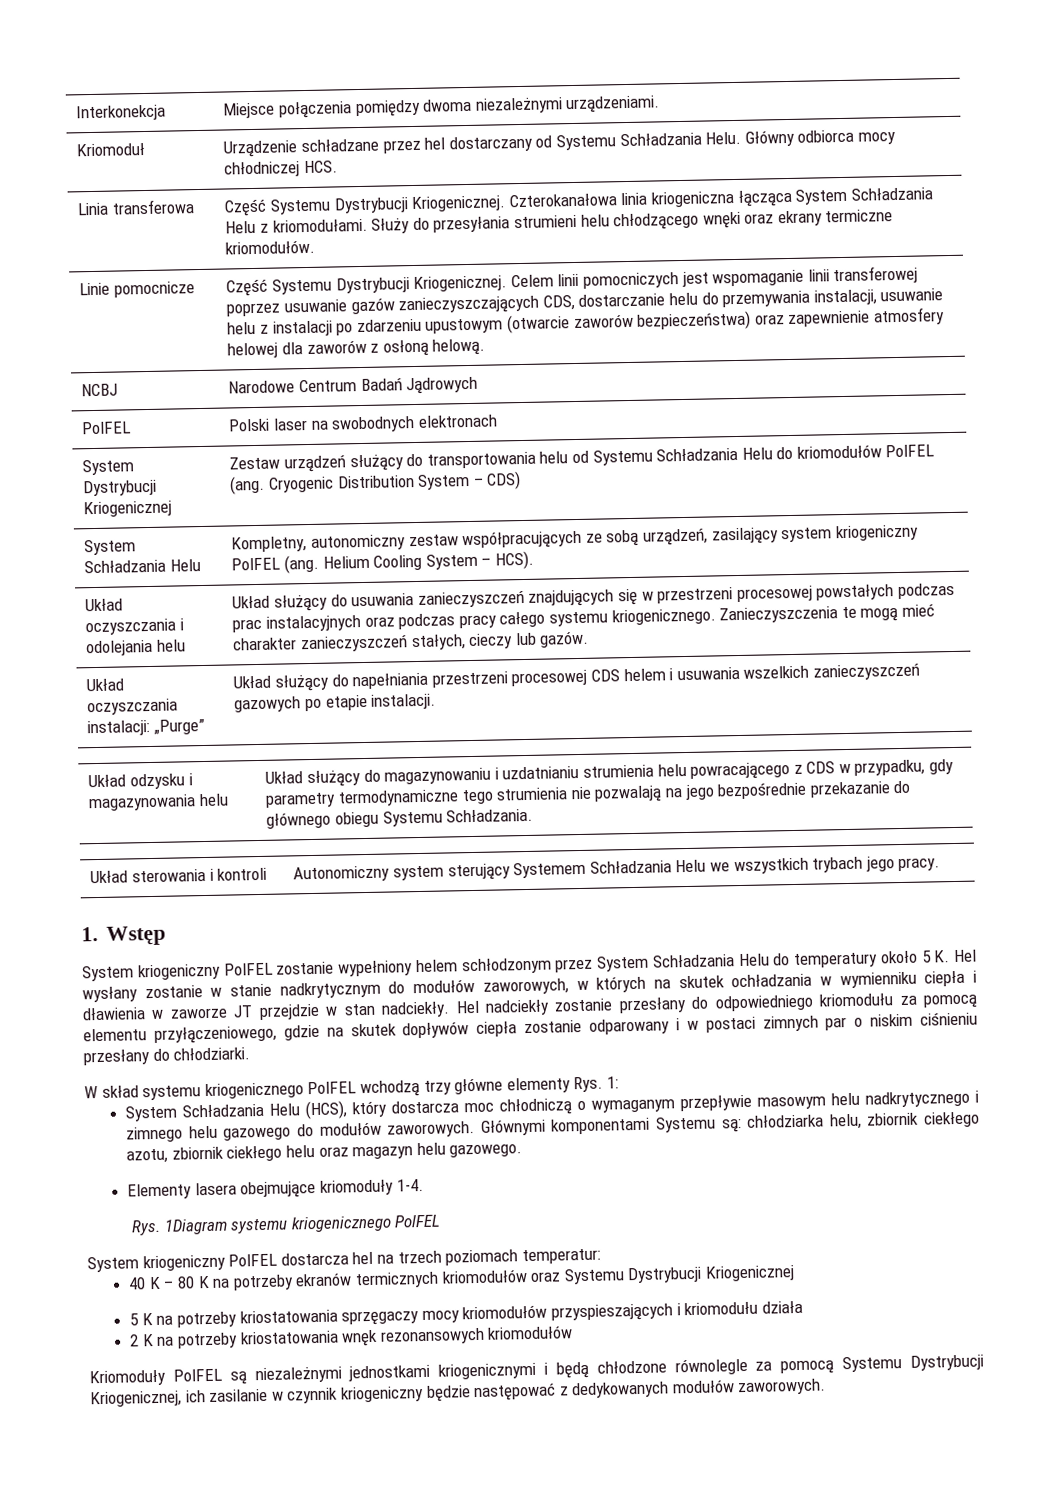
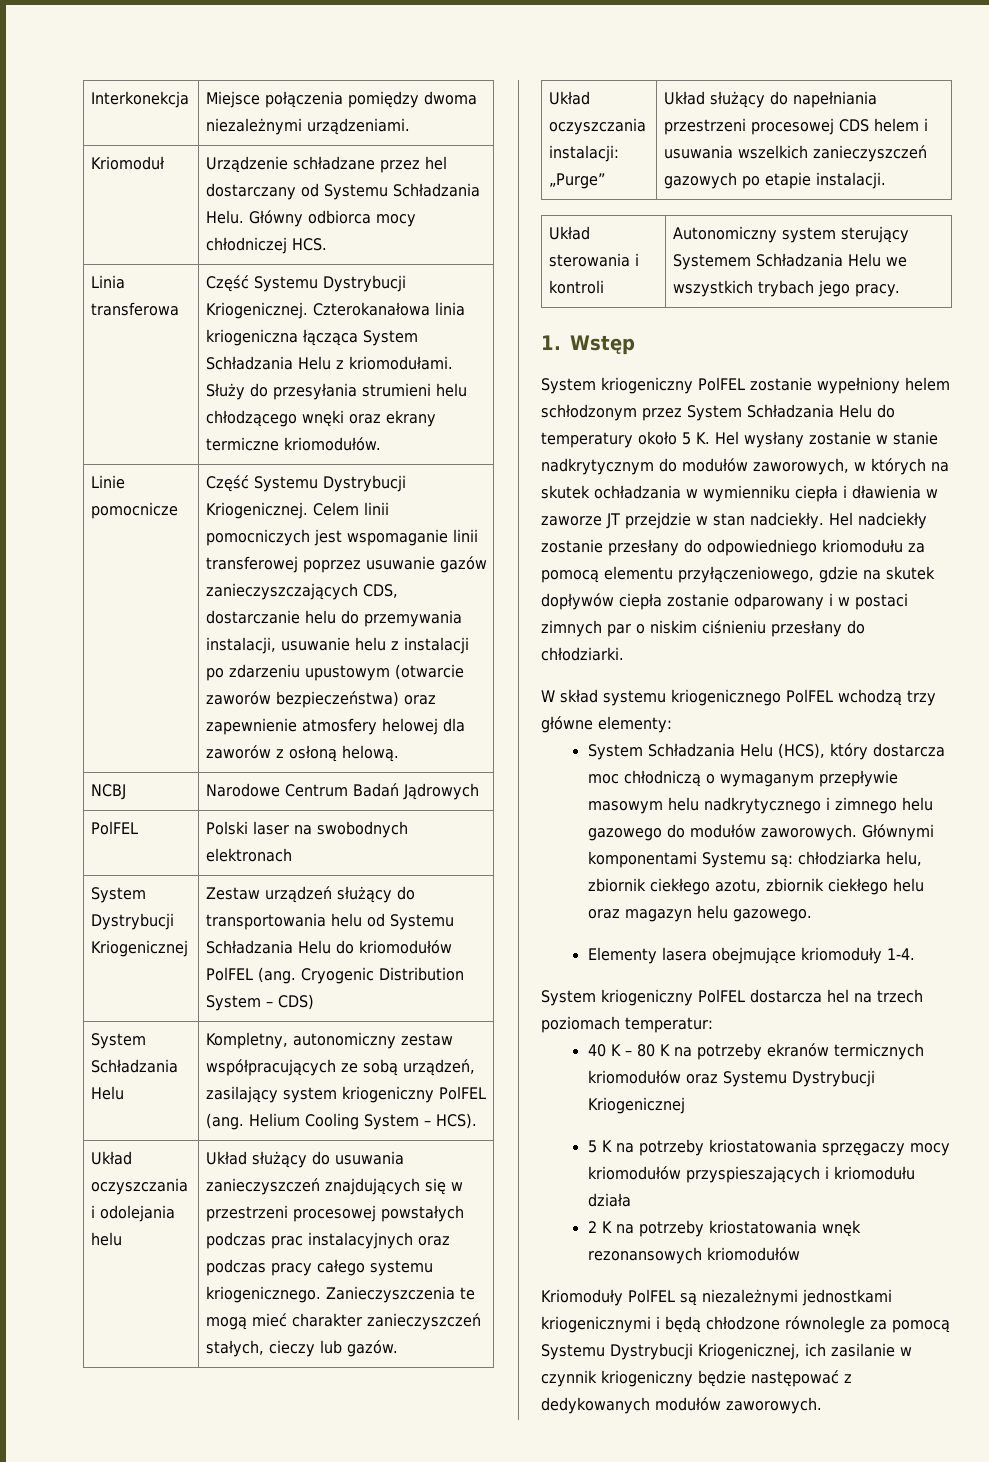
- Układ odzysku i magazynowania helu | Układ służący do magazynowaniu i uzdatnianiu strumienia helu powracającego z CDS w przypadku, gdy parametry termodynamiczne tego strumienia nie pozwalają na jego bezpośrednie przekazanie do głównego obiegu Systemu Schładzania.
- W skład systemu kriogenicznego PolFEL wchodzą trzy główne elementy Rys. 1:
+ W skład systemu kriogenicznego PolFEL wchodzą trzy główne elementy:
- Rys. 1Diagram systemu kriogenicznego PolFEL

